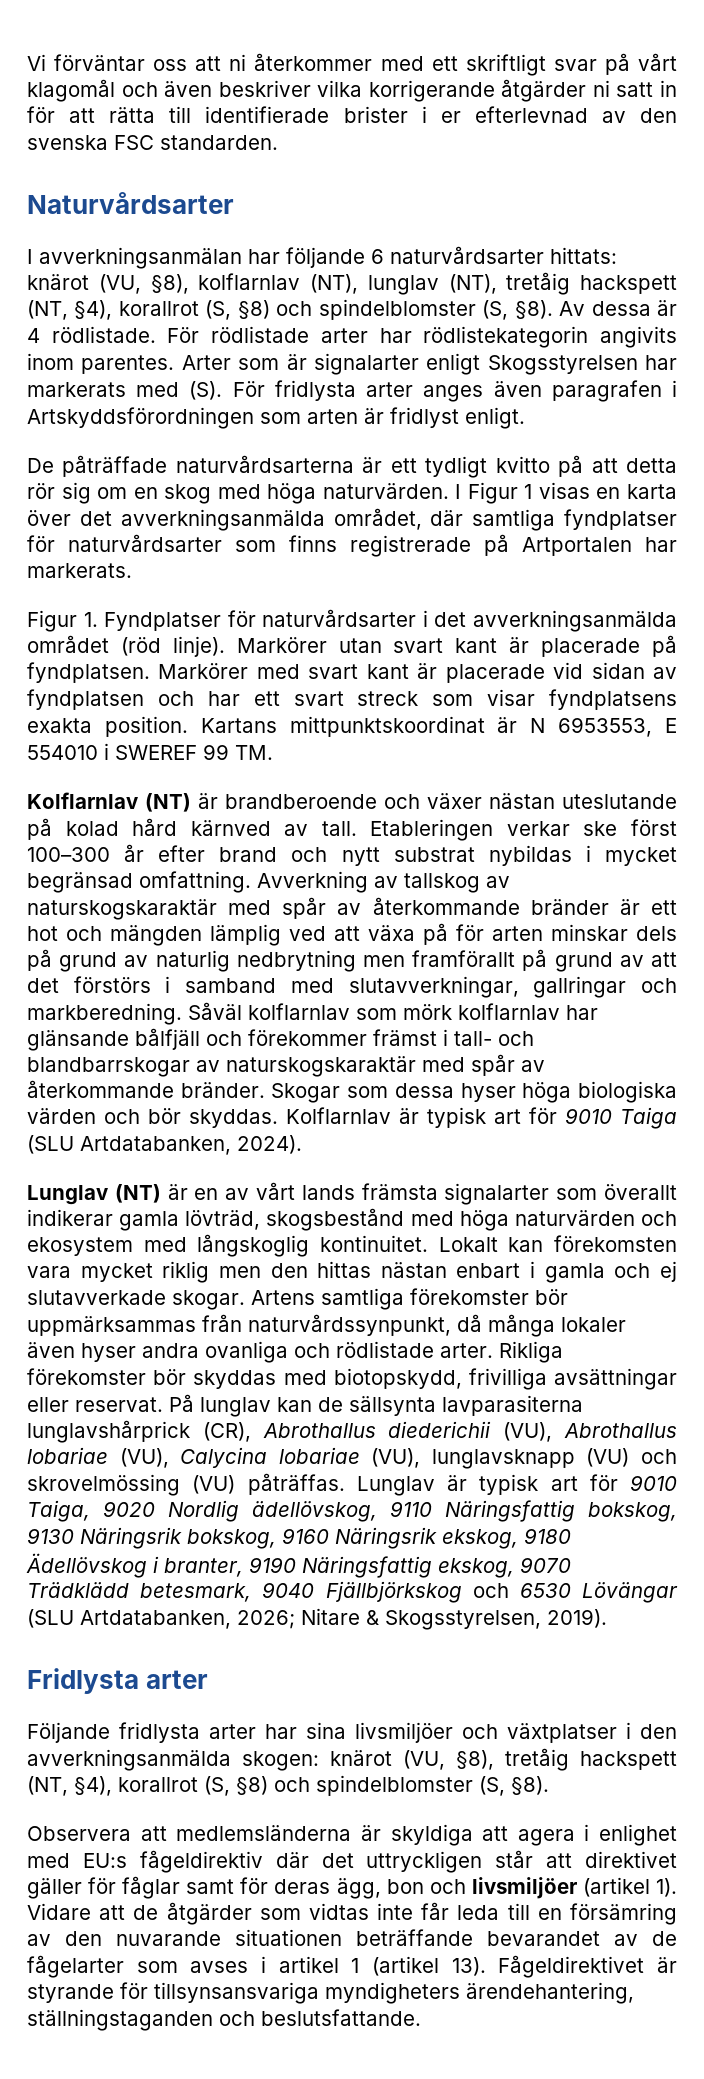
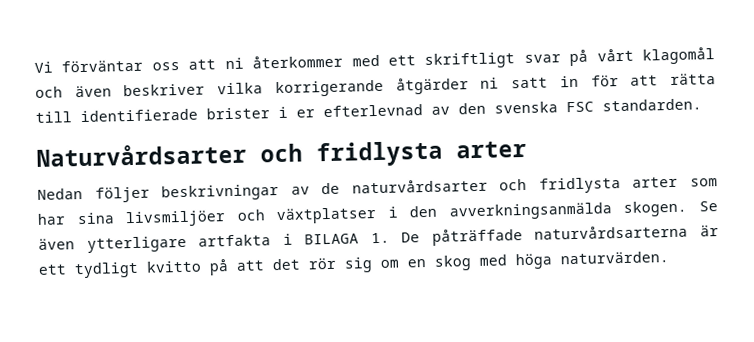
- Naturvårdsarter
- I avverkningsanmälan har följande 6 naturvårdsarter hittats: knärot (VU, §8), kolflarnlav (NT), lunglav (NT), tretåig hackspett (NT, §4), korallrot (S, §8) och spindelblomster (S, §8). Av dessa är 4 rödlistade. För rödlistade arter har rödlistekategorin angivits inom parentes. Arter som är signalarter enligt Skogsstyrelsen har markerats med (S). För fridlysta arter anges även paragrafen i Artskyddsförordningen som arten är fridlyst enligt.
- De påträffade naturvårdsarterna är ett tydligt kvitto på att detta rör sig om en skog med höga naturvärden. I Figur 1 visas en karta över det avverkningsanmälda området, där samtliga fyndplatser för naturvårdsarter som finns registrerade på Artportalen har markerats.
- Figur 1. Fyndplatser för naturvårdsarter i det avverkningsanmälda området (röd linje). Markörer utan svart kant är placerade på fyndplatsen. Markörer med svart kant är placerade vid sidan av fyndplatsen och har ett svart streck som visar fyndplatsens exakta position. Kartans mittpunktskoordinat är N 6953553, E 554010 i SWEREF 99 TM.
- Kolflarnlav (NT) är brandberoende och växer nästan uteslutande på kolad hård kärnved av tall. Etableringen verkar ske först 100–300 år efter brand och nytt substrat nybildas i mycket begränsad omfattning. Avverkning av tallskog av naturskogskaraktär med spår av återkommande bränder är ett hot och mängden lämplig ved att växa på för arten minskar dels på grund av naturlig nedbrytning men framförallt på grund av att det förstörs i samband med slutavverkningar, gallringar och markberedning. Såväl kolflarnlav som mörk kolflarnlav har glänsande bålfjäll och förekommer främst i tall- och blandbarrskogar av naturskogskaraktär med spår av återkommande bränder. Skogar som dessa hyser höga biologiska värden och bör skyddas. Kolflarnlav är typisk art för 9010 Taiga (SLU Artdatabanken, 2024).
- Lunglav (NT) är en av vårt lands främsta signalarter som överallt indikerar gamla lövträd, skogsbestånd med höga naturvärden och ekosystem med långskoglig kontinuitet. Lokalt kan förekomsten vara mycket riklig men den hittas nästan enbart i gamla och ej slutavverkade skogar. Artens samtliga förekomster bör uppmärksammas från naturvårdssynpunkt, då många lokaler även hyser andra ovanliga och rödlistade arter. Rikliga förekomster bör skyddas med biotopskydd, frivilliga avsättningar eller reservat. På lunglav kan de sällsynta lavparasiterna lunglavshårprick (CR), Abrothallus diederichii (VU), Abrothallus lobariae (VU), Calycina lobariae (VU), lunglavsknapp (VU) och skrovelmössing (VU) påträffas. Lunglav är typisk art för 9010 Taiga, 9020 Nordlig ädellövskog, 9110 Näringsfattig bokskog, 9130 Näringsrik bokskog, 9160 Näringsrik ekskog, 9180 Ädellövskog i branter, 9190 Näringsfattig ekskog, 9070 Trädklädd betesmark, 9040 Fjällbjörkskog och 6530 Lövängar (SLU Artdatabanken, 2026; Nitare & Skogsstyrelsen, 2019).
- Fridlysta arter
- Följande fridlysta arter har sina livsmiljöer och växtplatser i den avverkningsanmälda skogen: knärot (VU, §8), tretåig hackspett (NT, §4), korallrot (S, §8) och spindelblomster (S, §8).
- Observera att medlemsländerna är skyldiga att agera i enlighet med EU:s fågeldirektiv där det uttryckligen står att direktivet gäller för fåglar samt för deras ägg, bon och livsmiljöer (artikel 1). Vidare att de åtgärder som vidtas inte får leda till en försämring av den nuvarande situationen beträffande bevarandet av de fågelarter som avses i artikel 1 (artikel 13). Fågeldirektivet är styrande för tillsynsansvariga myndigheters ärendehantering, ställningstaganden och beslutsfattande.
+ Naturvårdsarter och fridlysta arter
+ Nedan följer beskrivningar av de naturvårdsarter och fridlysta arter som har sina livsmiljöer och växtplatser i den avverkningsanmälda skogen. Se även ytterligare artfakta i BILAGA 1. De påträffade naturvårdsarterna är ett tydligt kvitto på att det rör sig om en skog med höga naturvärden.

